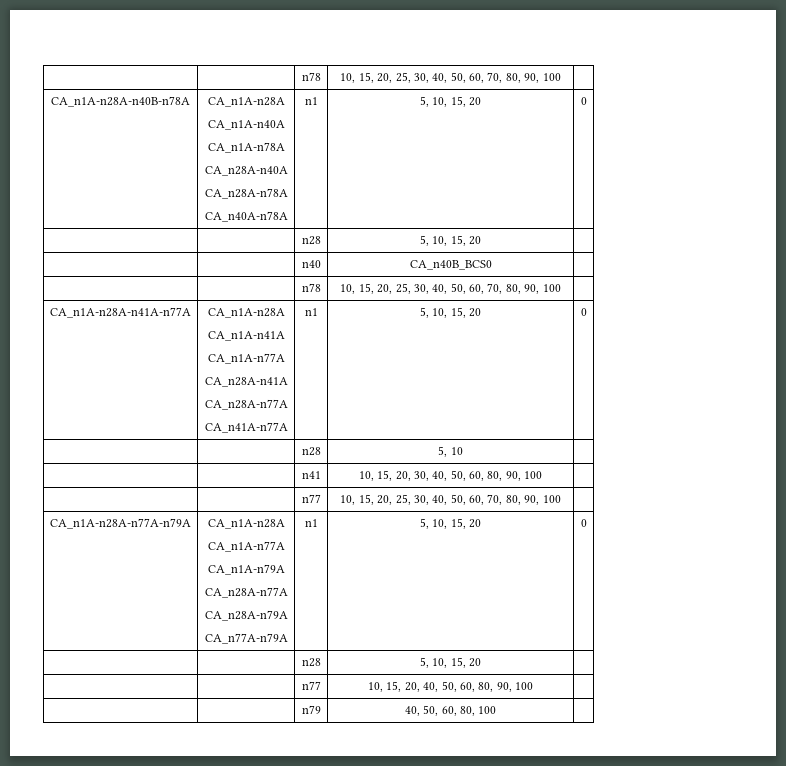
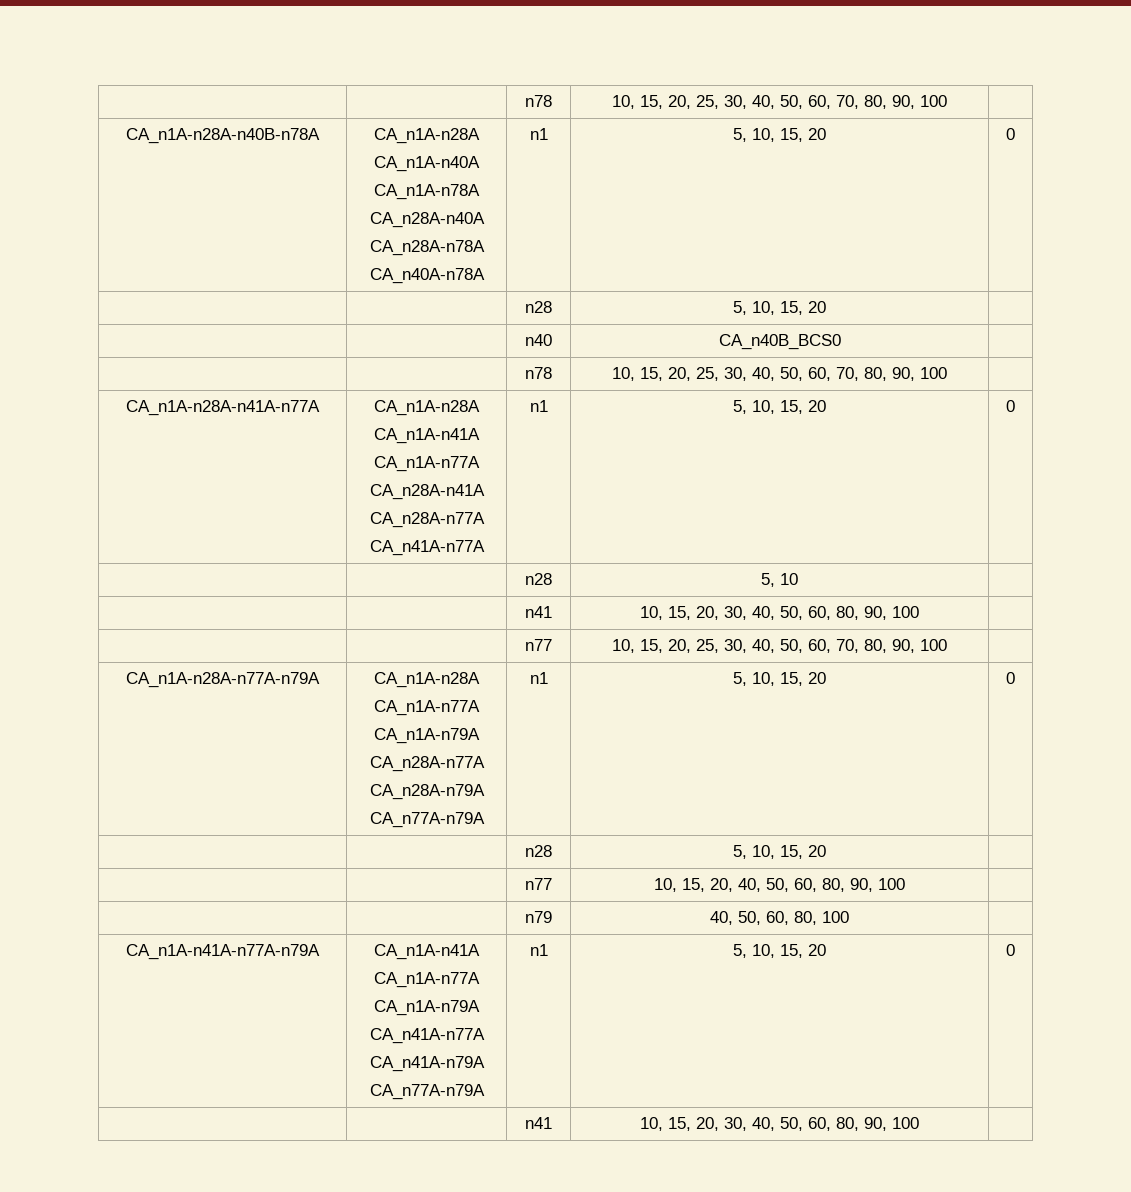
+ CA_n1A-n41A-n77A-n79A | CA_n1A-n41A
+ CA_n1A-n77A
+ CA_n1A-n79A
+ CA_n41A-n77A
+ CA_n41A-n79A
+ CA_n77A-n79A | n1 | 5, 10, 15, 20 | 0
+ | | n41 | 10, 15, 20, 30, 40, 50, 60, 80, 90, 100 |

